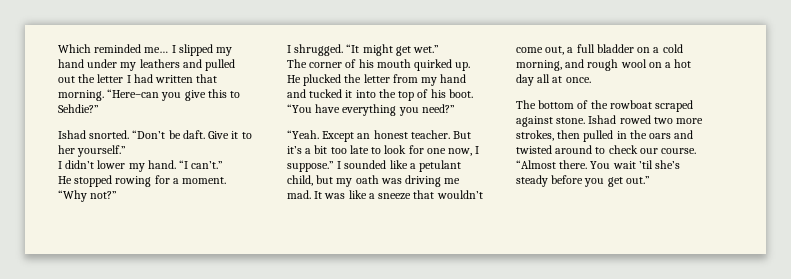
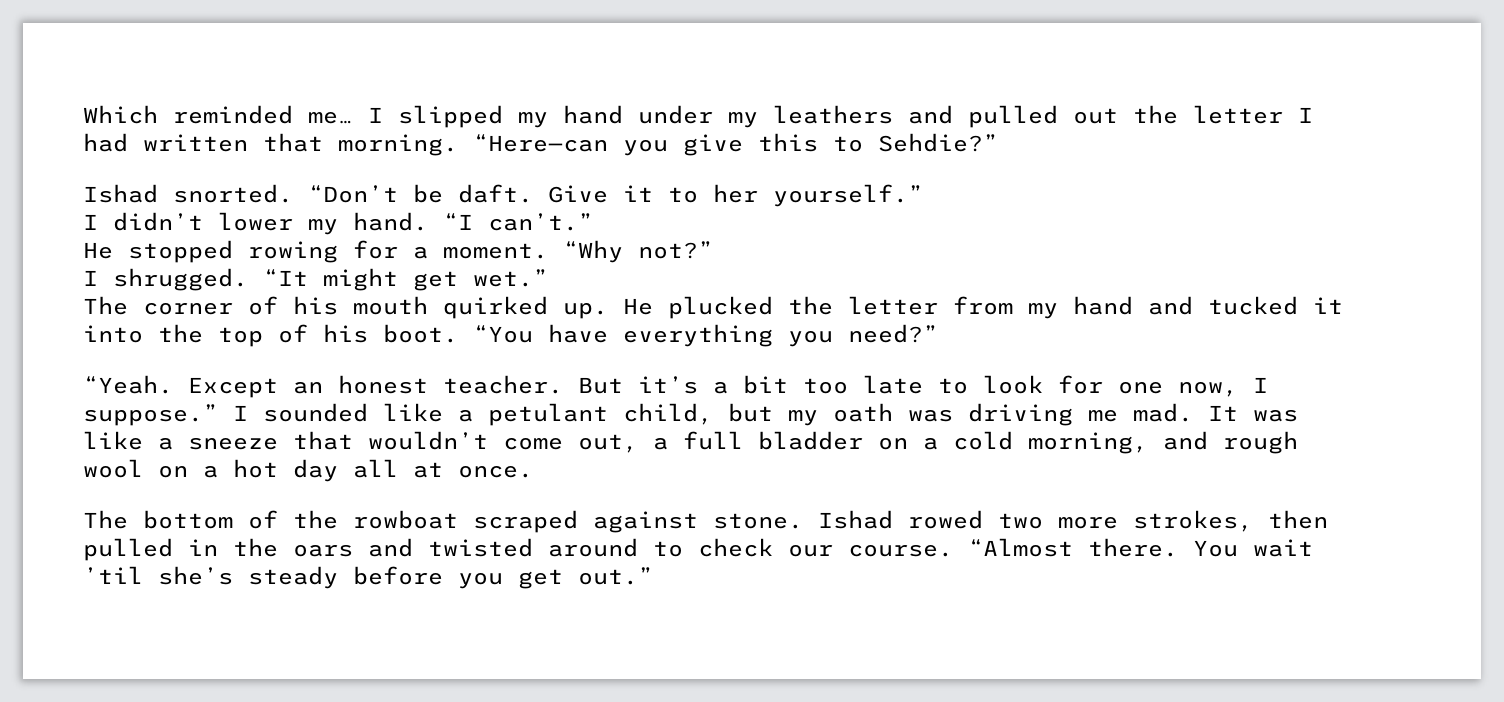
- “Here–can you give this to Sehdie?”
+ “Here—can you give this to Sehdie?”

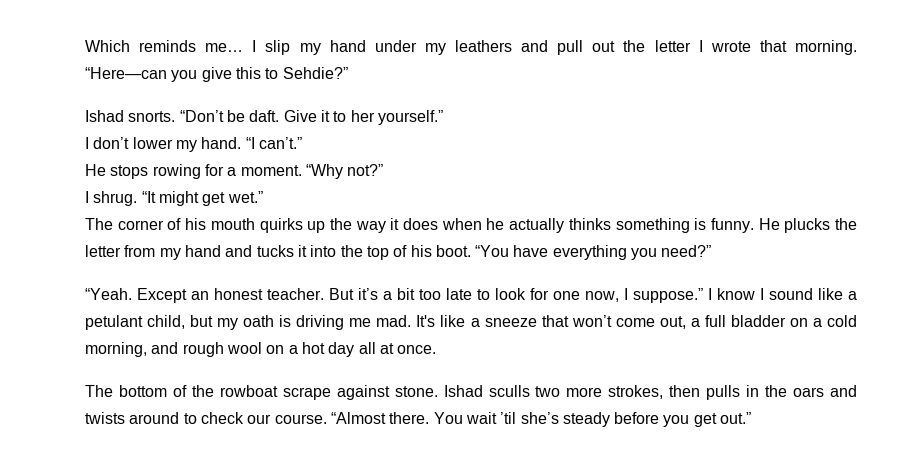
- Which reminded me…
+ Which reminds me…
- I slipped my hand under my leathers and pulled out the letter I had written that morning.
+ I slip my hand under my leathers and pull out the letter I wrote that morning.
- Ishad snorted.
+ Ishad snorts.
- I didn’t lower my hand.
+ I don’t lower my hand.
- He stopped rowing for a moment.
+ He stops rowing for a moment.
- I shrugged.
+ I shrug.
- The corner of his mouth quirked up. He plucked the letter from my hand and tucked it into the top of his boot.
+ The corner of his mouth quirks up the way it does when he actually thinks something is funny. He plucks the letter from my hand and tucks it into the top of his boot.
- I sounded like a petulant child, but my oath was driving me mad.
+ I know I sound like a petulant child, but my oath is driving me mad.
- It was like a sneeze that wouldn’t come out, a full bladder on a cold morning, and rough wool on a hot day all at once.
+ It's like a sneeze that won’t come out, a full bladder on a cold morning, and rough wool on a hot day all at once.
- The bottom of the rowboat scraped against stone.
+ The bottom of the rowboat scrape against stone.
- Ishad rowed two more strokes, then pulled in the oars and twisted around to check our course.
+ Ishad sculls two more strokes, then pulls in the oars and twists around to check our course.

